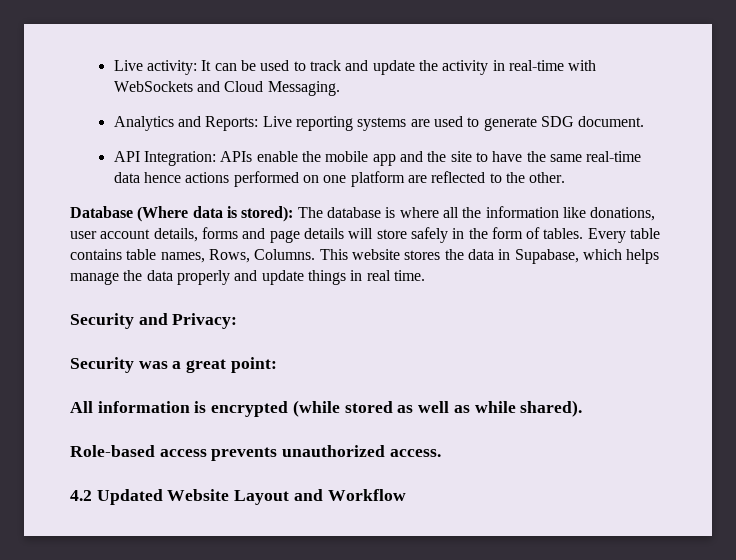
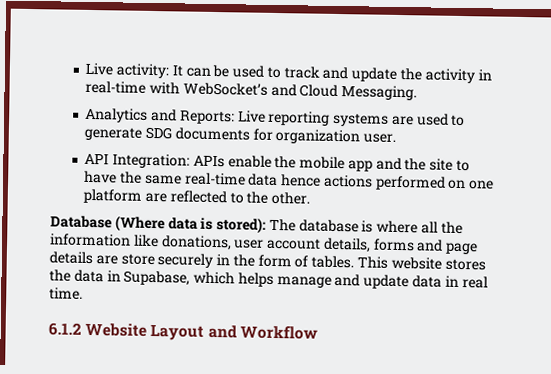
- Live activity: It can be used to track and update the activity in real-time with WebSockets and Cloud Messaging.
+ Live activity: It can be used to track and update the activity in real-time with WebSocket’s and Cloud Messaging.
- Analytics and Reports: Live reporting systems are used to generate SDG document.
+ Analytics and Reports: Live reporting systems are used to generate SDG documents for organization user.
- Database (Where data is stored): The database is where all the information like donations, user account details, forms and page details will store safely in the form of tables.
+ Database (Where data is stored): The database is where all the information like donations, user account details, forms and page details are store securely in the form of tables.
- Every table contains table names, Rows, Columns.
- This website stores the data in Supabase, which helps manage the data properly and update things in real time.
+ This website stores the data in Supabase, which helps manage and update data in real time.
- Security and Privacy:
- Security was a great point:
- All information is encrypted (while stored as well as while shared).
- Role-based access prevents unauthorized access.
- 4.2 Updated Website Layout and Workflow
+ 6.1.2 Website Layout and Workflow

